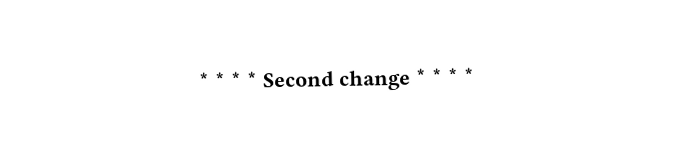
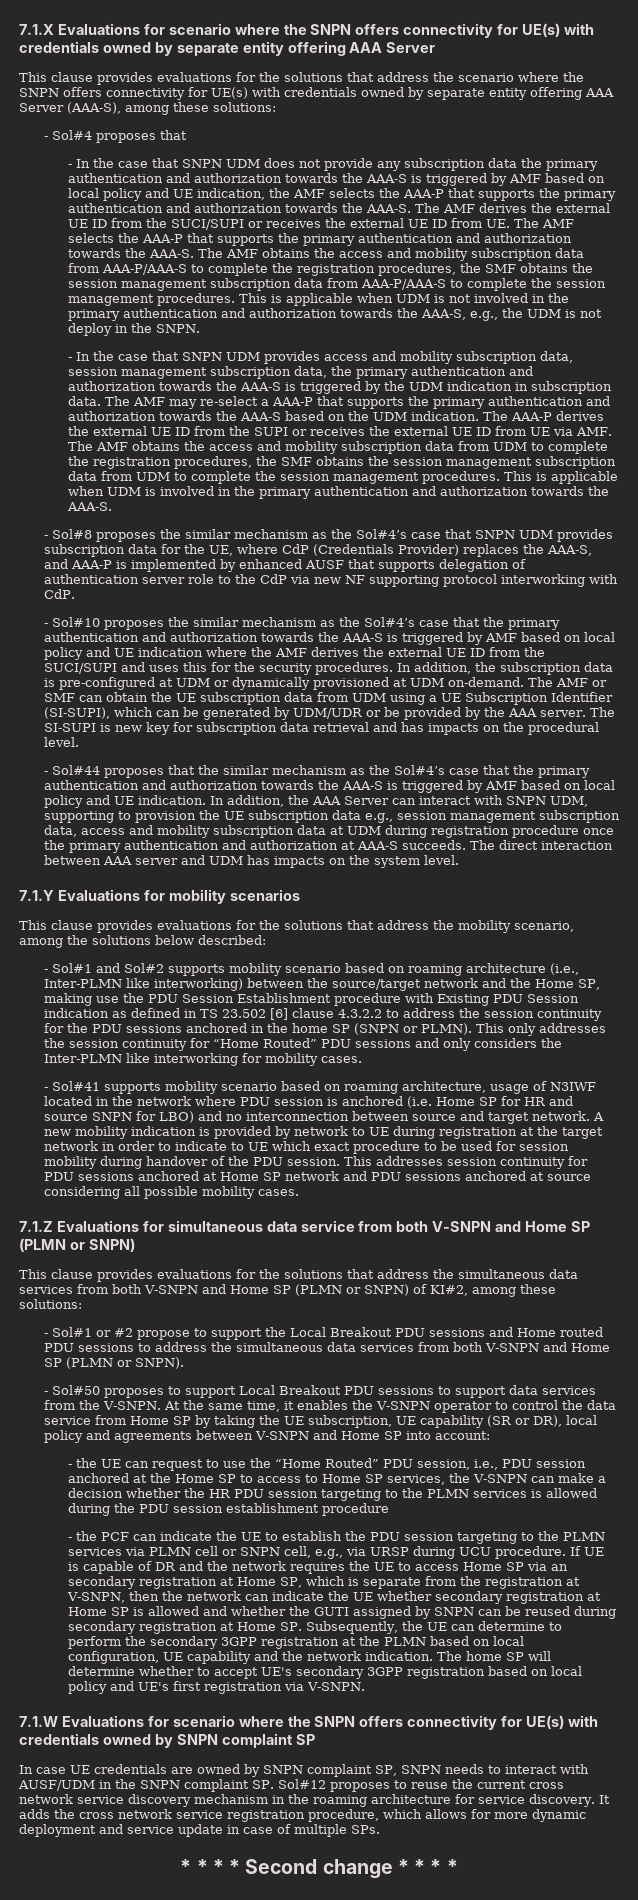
+ 7.1.X Evaluations for scenario where the SNPN offers connectivity for UE(s) with credentials owned by separate entity offering AAA Server
+ This clause provides evaluations for the solutions that address the scenario where the SNPN offers connectivity for UE(s) with credentials owned by separate entity offering AAA Server (AAA-S), among these solutions:
+ - Sol#4 proposes that
+ - In the case that SNPN UDM does not provide any subscription data the primary authentication and authorization towards the AAA-S is triggered by AMF based on local policy and UE indication, the AMF selects the AAA-P that supports the primary authentication and authorization towards the AAA-S. The AMF derives the external UE ID from the SUCI/SUPI or receives the external UE ID from UE. The AMF selects the AAA-P that supports the primary authentication and authorization towards the AAA-S. The AMF obtains the access and mobility subscription data from AAA-P/AAA-S to complete the registration procedures, the SMF obtains the session management subscription data from AAA-P/AAA-S to complete the session management procedures. This is applicable when UDM is not involved in the primary authentication and authorization towards the AAA-S, e.g., the UDM is not deploy in the SNPN.
+ - In the case that SNPN UDM provides access and mobility subscription data, session management subscription data, the primary authentication and authorization towards the AAA-S is triggered by the UDM indication in subscription data. The AMF may re-select a AAA-P that supports the primary authentication and authorization towards the AAA-S based on the UDM indication. The AAA-P derives the external UE ID from the SUPI or receives the external UE ID from UE via AMF. The AMF obtains the access and mobility subscription data from UDM to complete the registration procedures, the SMF obtains the session management subscription data from UDM to complete the session management procedures. This is applicable when UDM is involved in the primary authentication and authorization towards the AAA-S.
+ - Sol#8 proposes the similar mechanism as the Sol#4’s case that SNPN UDM provides subscription data for the UE, where CdP (Credentials Provider) replaces the AAA-S, and AAA-P is implemented by enhanced AUSF that supports delegation of authentication server role to the CdP via new NF supporting protocol interworking with CdP.
+ - Sol#10 proposes the similar mechanism as the Sol#4’s case that the primary authentication and authorization towards the AAA-S is triggered by AMF based on local policy and UE indication where the AMF derives the external UE ID from the SUCI/SUPI and uses this for the security procedures. In addition, the subscription data is pre-configured at UDM or dynamically provisioned at UDM on-demand. The AMF or SMF can obtain the UE subscription data from UDM using a UE Subscription Identifier (SI-SUPI), which can be generated by UDM/UDR or be provided by the AAA server. The SI-SUPI is new key for subscription data retrieval and has impacts on the procedural level.
+ - Sol#44 proposes that the similar mechanism as the Sol#4’s case that the primary authentication and authorization towards the AAA-S is triggered by AMF based on local policy and UE indication. In addition, the AAA Server can interact with SNPN UDM, supporting to provision the UE subscription data e.g., session management subscription data, access and mobility subscription data at UDM during registration procedure once the primary authentication and authorization at AAA-S succeeds. The direct interaction between AAA server and UDM has impacts on the system level.
+ 7.1.Y Evaluations for mobility scenarios
+ This clause provides evaluations for the solutions that address the mobility scenario, among the solutions below described:
+ - Sol#1 and Sol#2 supports mobility scenario based on roaming architecture (i.e., Inter-PLMN like interworking) between the source/target network and the Home SP, making use the PDU Session Establishment procedure with Existing PDU Session indication as defined in TS 23.502 [6] clause 4.3.2.2 to address the session continuity for the PDU sessions anchored in the home SP (SNPN or PLMN). This only addresses the session continuity for “Home Routed” PDU sessions and only considers the Inter-PLMN like interworking for mobility cases.
+ - Sol#41 supports mobility scenario based on roaming architecture, usage of N3IWF located in the network where PDU session is anchored (i.e. Home SP for HR and source SNPN for LBO) and no interconnection between source and target network. A new mobility indication is provided by network to UE during registration at the target network in order to indicate to UE which exact procedure to be used for session mobility during handover of the PDU session. This addresses session continuity for PDU sessions anchored at Home SP network and PDU sessions anchored at source considering all possible mobility cases.
+ 7.1.Z Evaluations for simultaneous data service from both V-SNPN and Home SP (PLMN or SNPN)
+ This clause provides evaluations for the solutions that address the simultaneous data services from both V-SNPN and Home SP (PLMN or SNPN) of KI#2, among these solutions:
+ - Sol#1 or #2 propose to support the Local Breakout PDU sessions and Home routed PDU sessions to address the simultaneous data services from both V-SNPN and Home SP (PLMN or SNPN).
+ - Sol#50 proposes to support Local Breakout PDU sessions to support data services from the V-SNPN. At the same time, it enables the V-SNPN operator to control the data service from Home SP by taking the UE subscription, UE capability (SR or DR), local policy and agreements between V-SNPN and Home SP into account:
+ - the UE can request to use the “Home Routed” PDU session, i.e., PDU session anchored at the Home SP to access to Home SP services, the V-SNPN can make a decision whether the HR PDU session targeting to the PLMN services is allowed during the PDU session establishment procedure
+ - the PCF can indicate the UE to establish the PDU session targeting to the PLMN services via PLMN cell or SNPN cell, e.g., via URSP during UCU procedure. If UE is capable of DR and the network requires the UE to access Home SP via an secondary registration at Home SP, which is separate from the registration at V-SNPN, then the network can indicate the UE whether secondary registration at Home SP is allowed and whether the GUTI assigned by SNPN can be reused during secondary registration at Home SP. Subsequently, the UE can determine to perform the secondary 3GPP registration at the PLMN based on local configuration, UE capability and the network indication. The home SP will determine whether to accept UE's secondary 3GPP registration based on local policy and UE's first registration via V-SNPN.
+ 7.1.W Evaluations for scenario where the SNPN offers connectivity for UE(s) with credentials owned by SNPN complaint SP
+ In case UE credentials are owned by SNPN complaint SP, SNPN needs to interact with AUSF/UDM in the SNPN complaint SP. Sol#12 proposes to reuse the current cross network service discovery mechanism in the roaming architecture for service discovery. It adds the cross network service registration procedure, which allows for more dynamic deployment and service update in case of multiple SPs.

